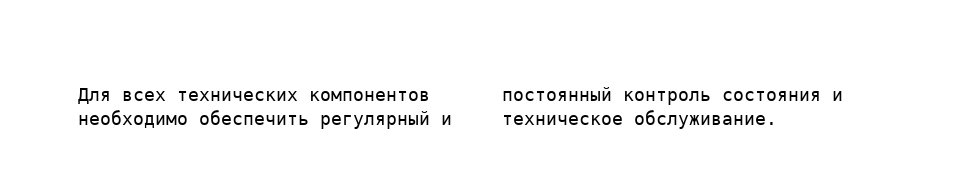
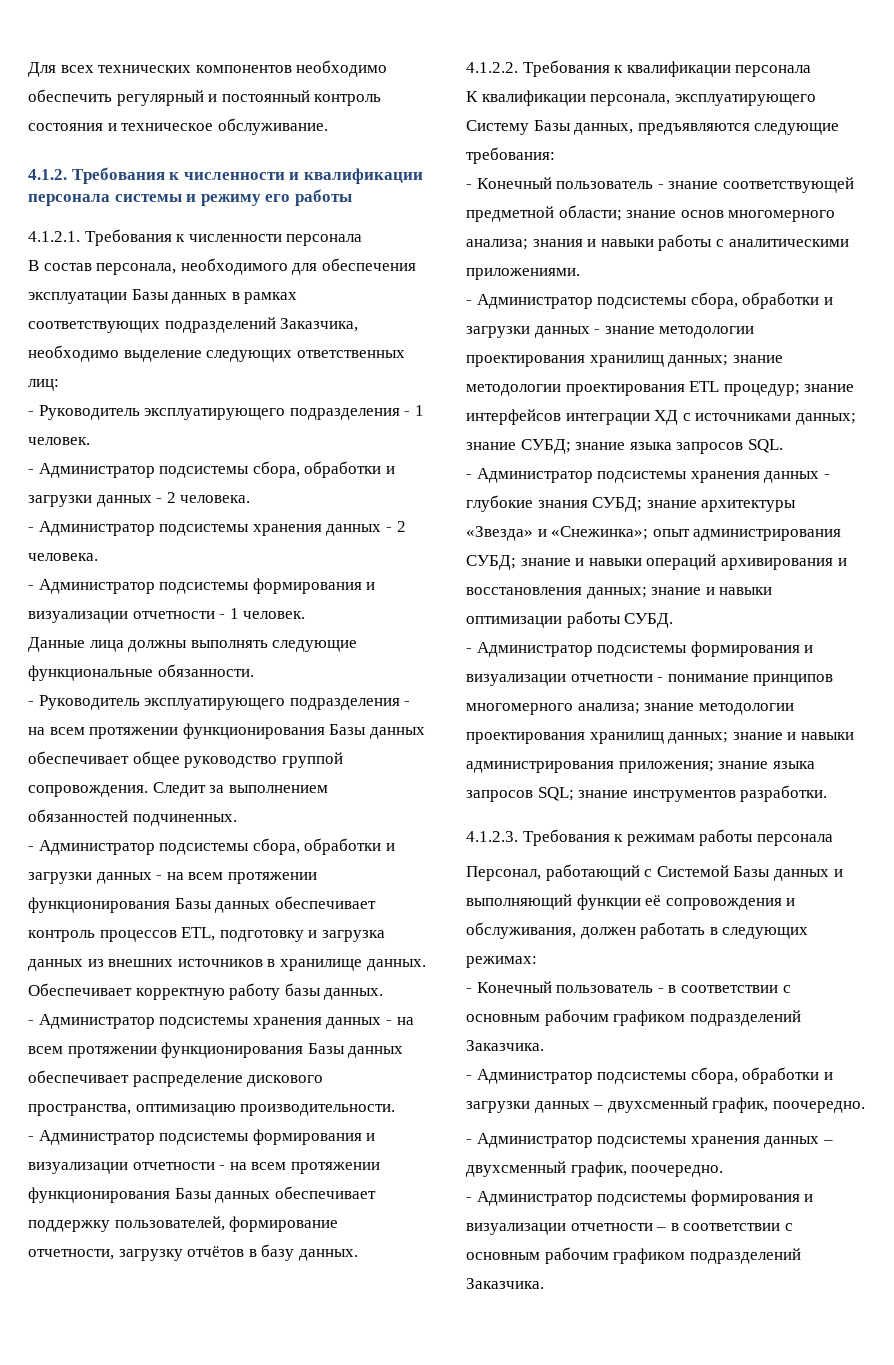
+ 4.1.2. Требования к численности и квалификации персонала системы и режиму его работы
+ 4.1.2.1. Требования к численности персонала
+ В состав персонала, необходимого для обеспечения эксплуатации Базы данных в рамках соответствующих подразделений Заказчика, необходимо выделение следующих ответственных лиц:
+ - Руководитель эксплуатирующего подразделения - 1 человек.
+ - Администратор подсистемы сбора, обработки и загрузки данных - 2 человека.
+ - Администратор подсистемы хранения данных - 2 человека.
+ - Администратор подсистемы формирования и визуализации отчетности - 1 человек.
+ Данные лица должны выполнять следующие функциональные обязанности.
+ - Руководитель эксплуатирующего подразделения - на всем протяжении функционирования Базы данных обеспечивает общее руководство группой сопровождения. Следит за выполнением обязанностей подчиненных.
+ - Администратор подсистемы сбора, обработки и загрузки данных - на всем протяжении функционирования Базы данных обеспечивает контроль процессов ETL, подготовку и загрузка данных из внешних источников в хранилище данных. Обеспечивает корректную работу базы данных.
+ - Администратор подсистемы хранения данных - на всем протяжении функционирования Базы данных обеспечивает распределение дискового пространства, оптимизацию производительности.
+ - Администратор подсистемы формирования и визуализации отчетности - на всем протяжении функционирования Базы данных обеспечивает поддержку пользователей, формирование отчетности, загрузку отчётов в базу данных.
+ 4.1.2.2. Требования к квалификации персонала
+ К квалификации персонала, эксплуатирующего Систему Базы данных, предъявляются следующие требования:
+ - Конечный пользователь - знание соответствующей предметной области; знание основ многомерного анализа; знания и навыки работы с аналитическими приложениями.
+ - Администратор подсистемы сбора, обработки и загрузки данных - знание методологии проектирования хранилищ данных; знание методологии проектирования ETL процедур; знание интерфейсов интеграции ХД с источниками данных; знание СУБД; знание языка запросов SQL.
+ - Администратор подсистемы хранения данных - глубокие знания СУБД; знание архитектуры «Звезда» и «Снежинка»; опыт администрирования СУБД; знание и навыки операций архивирования и восстановления данных; знание и навыки оптимизации работы СУБД.
+ - Администратор подсистемы формирования и визуализации отчетности - понимание принципов многомерного анализа; знание методологии проектирования хранилищ данных; знание и навыки администрирования приложения; знание языка запросов SQL; знание инструментов разработки.
+ 4.1.2.3. Требования к режимам работы персонала
+ Персонал, работающий с Системой Базы данных и выполняющий функции её сопровождения и обслуживания, должен работать в следующих режимах:
+ - Конечный пользователь - в соответствии с основным рабочим графиком подразделений Заказчика.
+ - Администратор подсистемы сбора, обработки и загрузки данных – двухсменный график, поочередно.
+ - Администратор подсистемы хранения данных – двухсменный график, поочередно.
+ - Администратор подсистемы формирования и визуализации отчетности – в соответствии с основным рабочим графиком подразделений Заказчика.

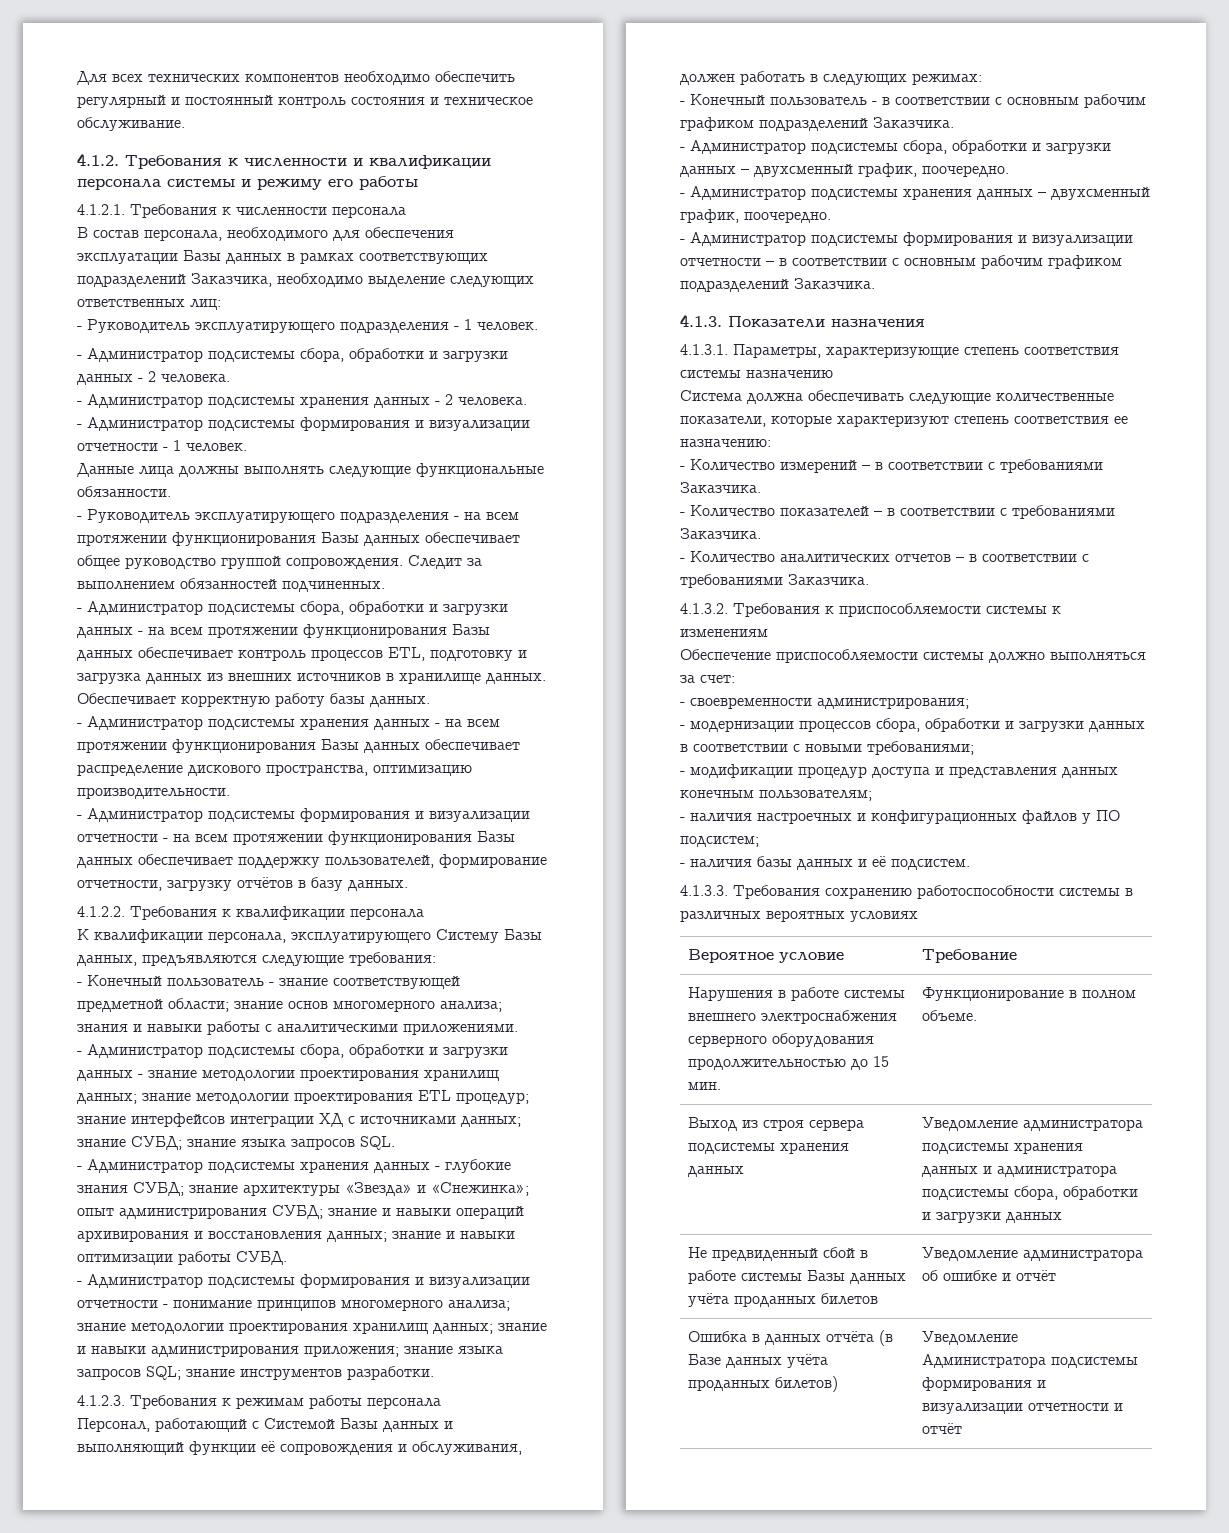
+ 4.1.3. Показатели назначения
+ 4.1.3.1. Параметры, характеризующие степень соответствия системы назначению
+ Система должна обеспечивать следующие количественные показатели, которые характеризуют степень соответствия ее назначению:
+ - Количество измерений – в соответствии с требованиями Заказчика.
+ - Количество показателей – в соответствии с требованиями Заказчика.
+ - Количество аналитических отчетов – в соответствии с требованиями Заказчика.
+ 4.1.3.2. Требования к приспособляемости системы к изменениям
+ Обеспечение приспособляемости системы должно выполняться за счет:
+ - своевременности администрирования;
+ - модернизации процессов сбора, обработки и загрузки данных в соответствии с новыми требованиями;
+ - модификации процедур доступа и представления данных конечным пользователям;
+ - наличия настроечных и конфигурационных файлов у ПО подсистем;
+ - наличия базы данных и её подсистем.
+ 4.1.3.3. Требования сохранению работоспособности системы в различных вероятных условиях
+ Вероятное условие | Требование
+ Нарушения в работе системы внешнего электроснабжения серверного оборудования продолжительностью до 15 мин. | Функционирование в полном объеме.
+ Выход из строя сервера подсистемы хранения данных | Уведомление администратора подсистемы хранения данных и администратора подсистемы сбора, обработки и загрузки данных
+ Не предвиденный сбой в работе системы Базы данных учёта проданных билетов | Уведомление администратора об ошибке и отчёт
+ Ошибка в данных отчёта (в Базе данных учёта проданных билетов) | Уведомление Администратора подсистемы формирования и визуализации отчетности и отчёт

